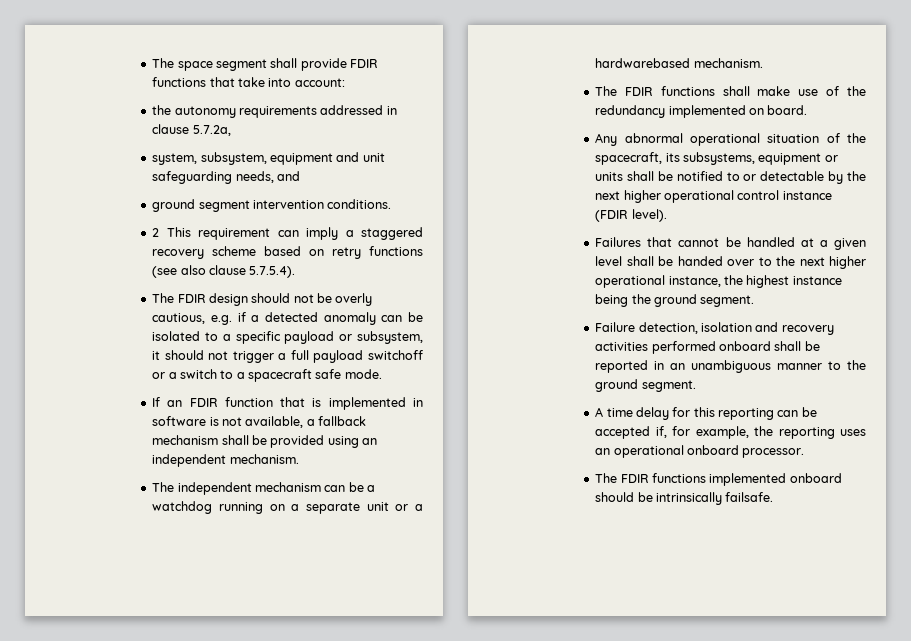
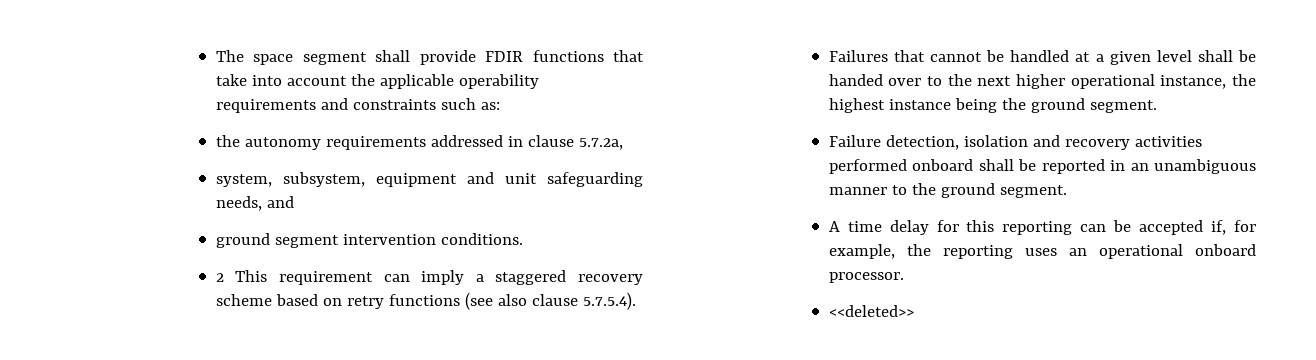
- The space segment shall provide FDIR functions that take into account:
+ The space segment shall provide FDIR functions that take into account the applicable operability requirements and constraints such as:
- The FDIR design should not be overly cautious, e.g. if a detected anomaly can be isolated to a specific payload or subsystem, it should not trigger a full payload switchoff or a switch to a spacecraft safe mode.
- If an FDIR function that is implemented in software is not available, a fallback mechanism shall be provided using an independent mechanism.
- The independent mechanism can be a watchdog running on a separate unit or a hardwarebased mechanism.
- The FDIR functions shall make use of the redundancy implemented on board.
- Any abnormal operational situation of the spacecraft, its subsystems, equipment or units shall be notified to or detectable by the next higher operational control instance (FDIR level).
- The FDIR functions implemented onboard should be intrinsically failsafe.
+ <<deleted>>

